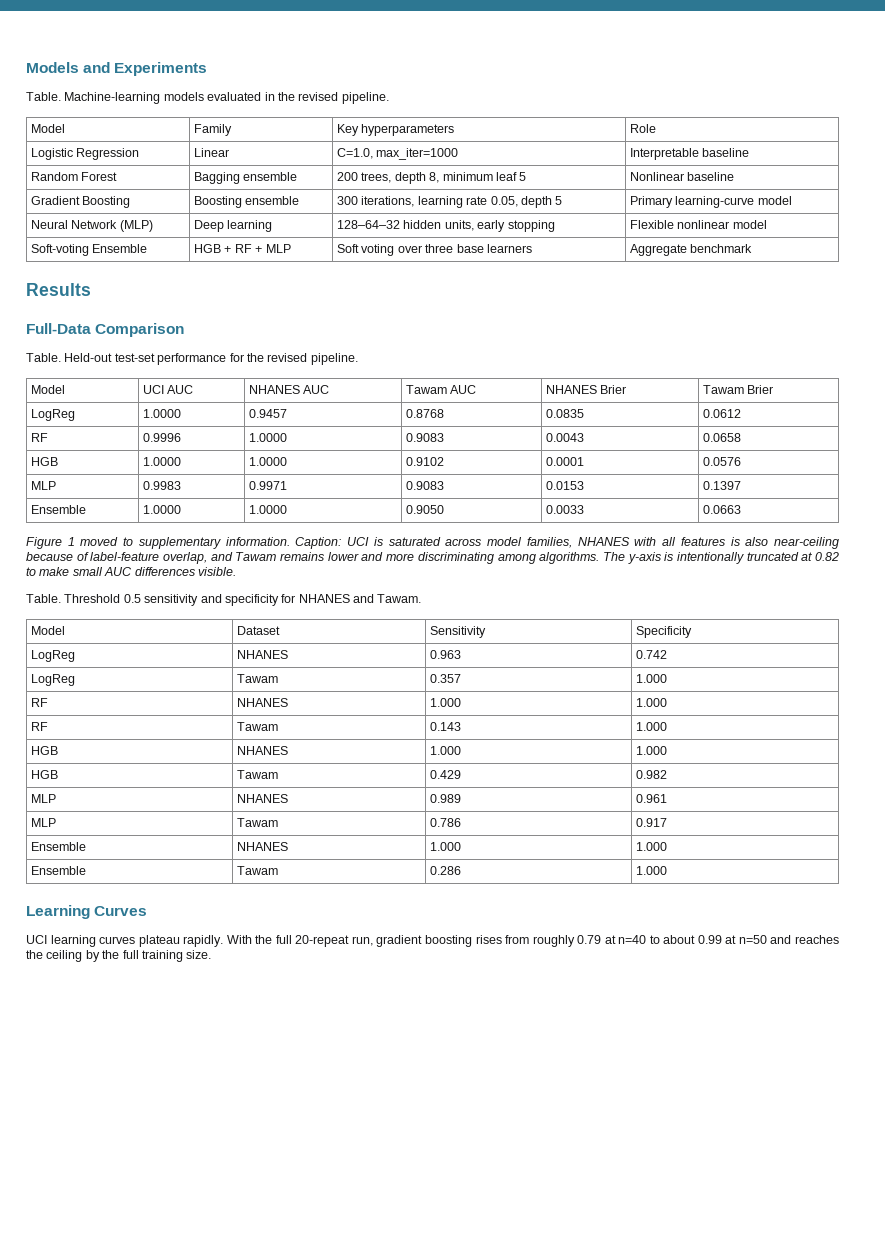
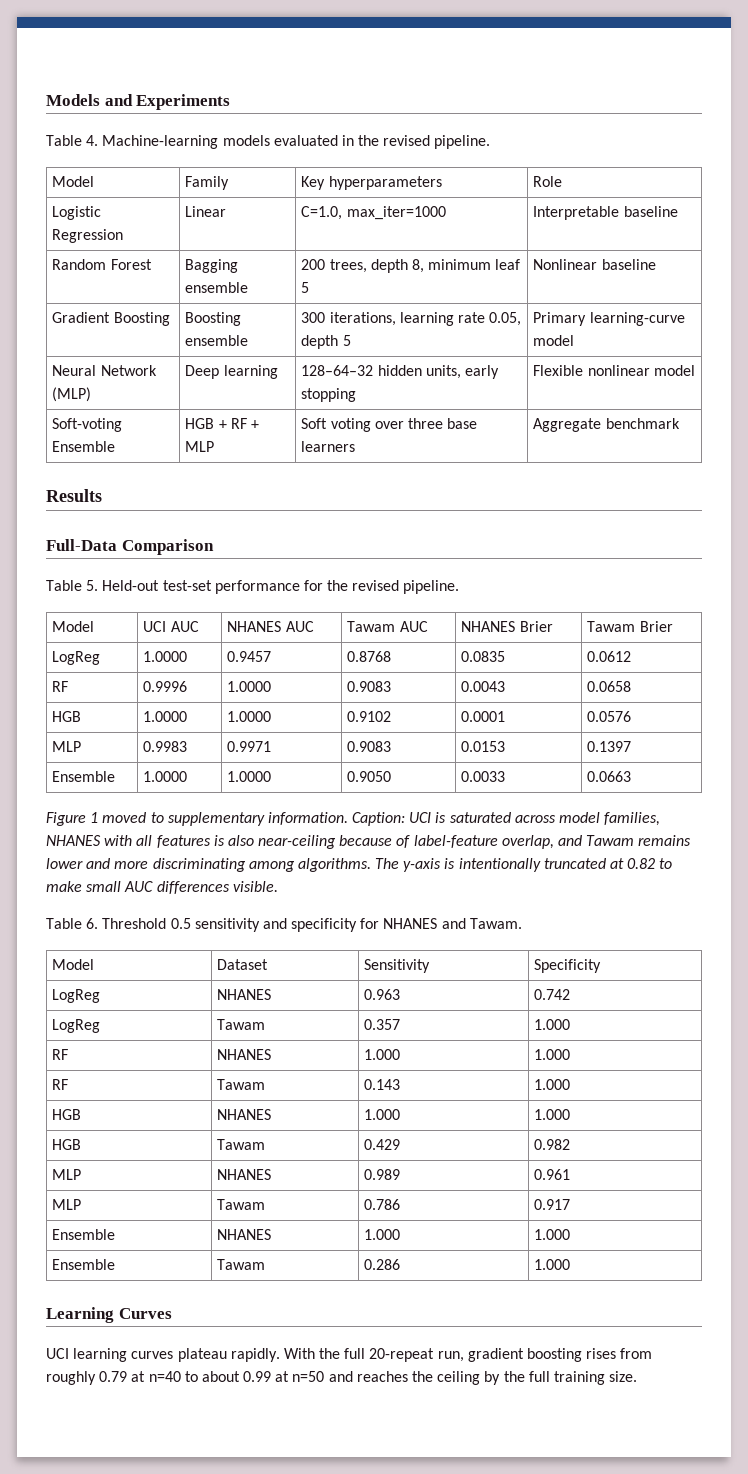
- Table. Machine-learning models evaluated in the revised pipeline.
+ Table 4. Machine-learning models evaluated in the revised pipeline.
- Table. Held-out test-set performance for the revised pipeline.
+ Table 5. Held-out test-set performance for the revised pipeline.
- Table. Threshold 0.5 sensitivity and specificity for NHANES and Tawam.
+ Table 6. Threshold 0.5 sensitivity and specificity for NHANES and Tawam.

